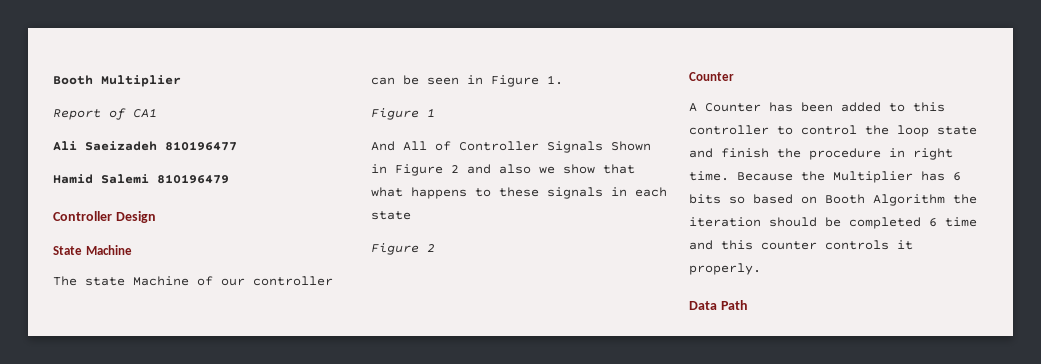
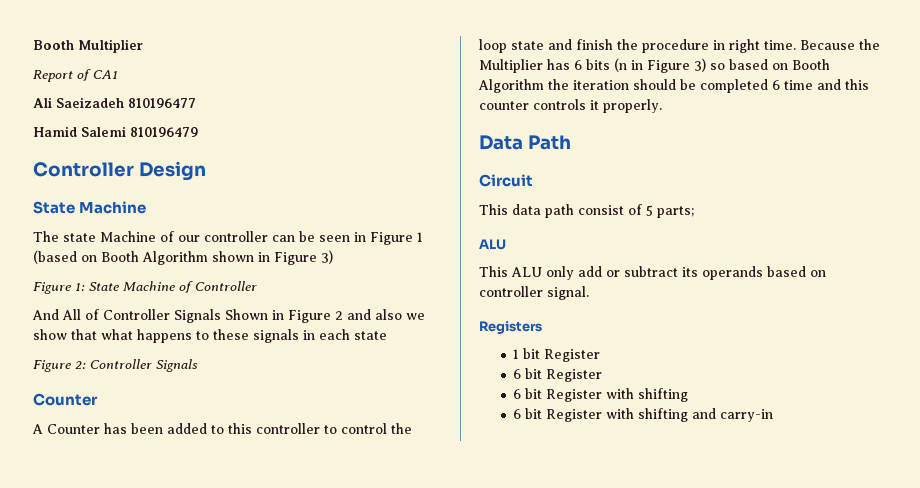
- The state Machine of our controller can be seen in Figure 1.
- Figure 1
+ The state Machine of our controller can be seen in Figure 1 (based on Booth Algorithm shown in Figure 3)
+ Figure 1: State Machine of Controller
  And All of Controller Signals Shown in Figure 2 and also we show that what happens to these signals in each state
- Figure 2
+ Figure 2: Controller Signals
- Because the Multiplier has 6 bits so based on Booth Algorithm the iteration should be completed 6 time and this counter controls it properly.
+ Because the Multiplier has 6 bits (n in Figure 3) so based on Booth Algorithm the iteration should be completed 6 time and this counter controls it properly.
+ Circuit
+ This data path consist of 5 parts;
+ ALU
+ This ALU only add or subtract its operands based on controller signal.
+ Registers
+ 1 bit Register
+ 6 bit Register
+ 6 bit Register with shifting
+ 6 bit Register with shifting and carry-in

